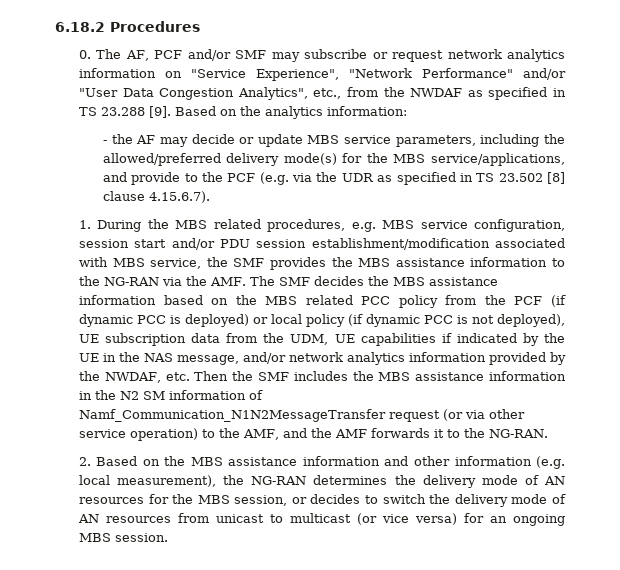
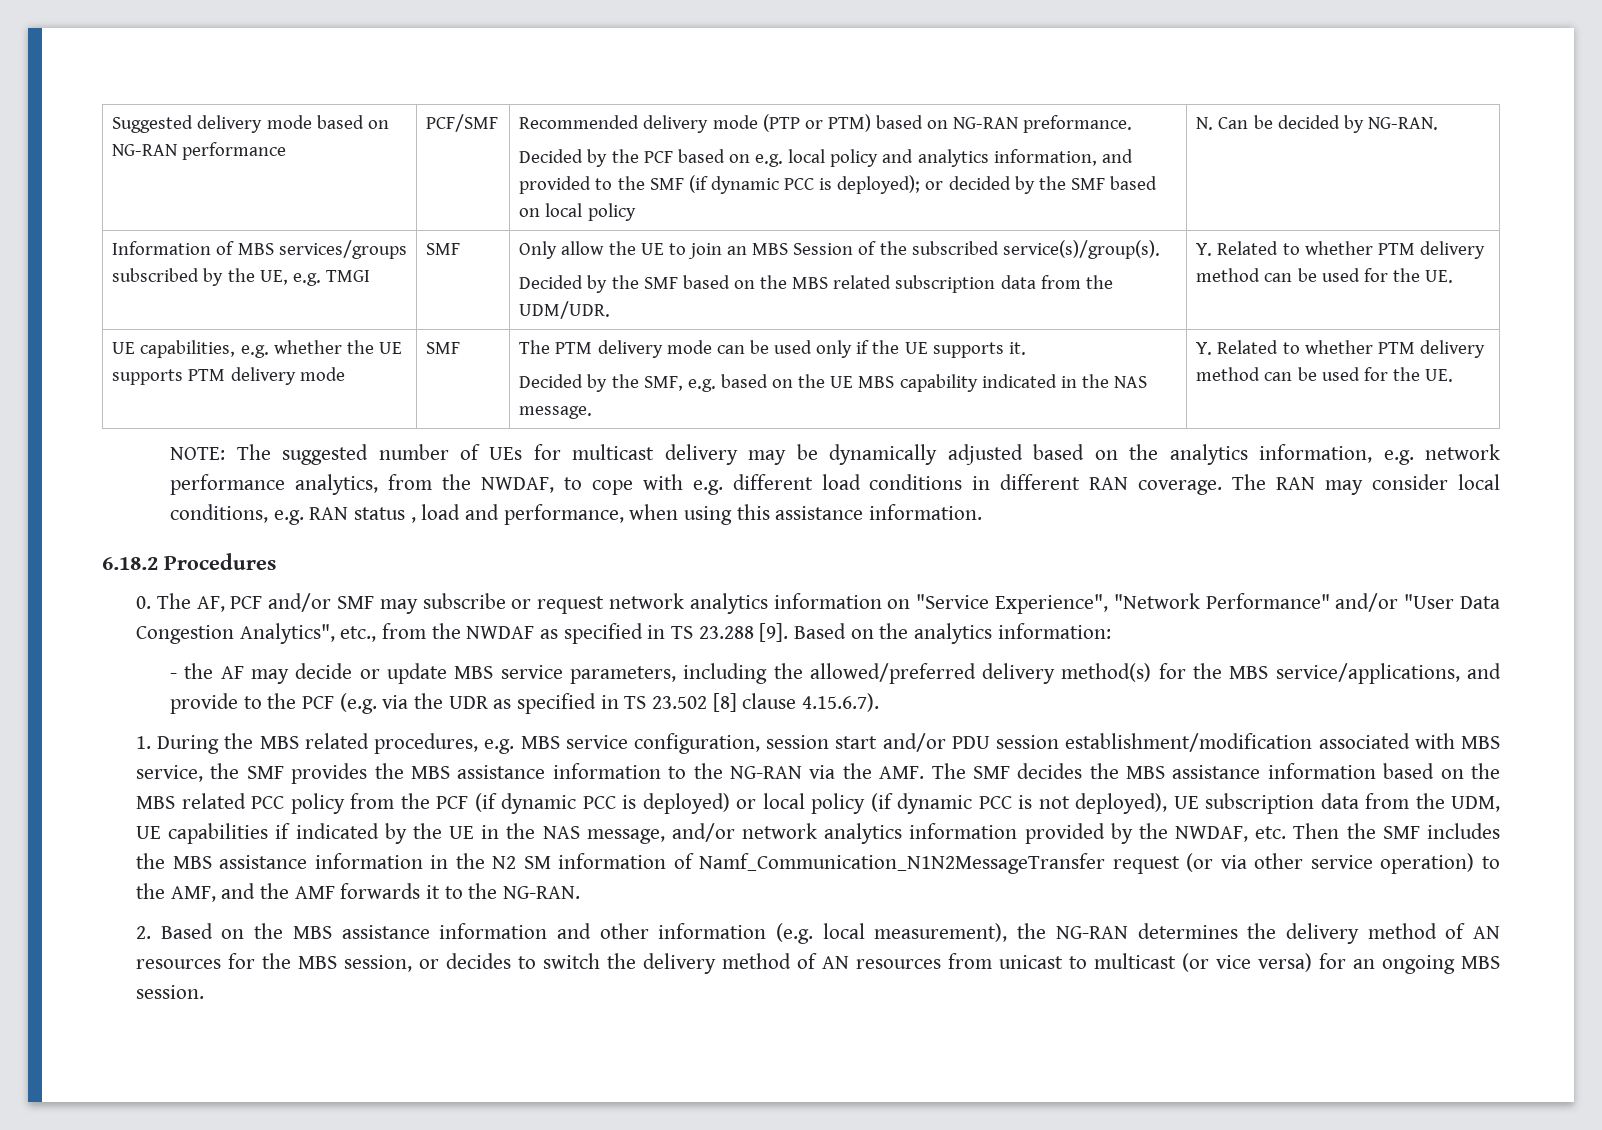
+ Suggested delivery mode based on NG-RAN performance | PCF/SMF | Recommended delivery mode (PTP or PTM) based on NG-RAN preformance.
+ Decided by the PCF based on e.g. local policy and analytics information, and provided to the SMF (if dynamic PCC is deployed); or decided by the SMF based on local policy | N. Can be decided by NG-RAN.
+ Information of MBS services/groups subscribed by the UE, e.g. TMGI | SMF | Only allow the UE to join an MBS Session of the subscribed service(s)/group(s).
+ Decided by the SMF based on the MBS related subscription data from the UDM/UDR. | Y. Related to whether PTM delivery method can be used for the UE.
+ UE capabilities, e.g. whether the UE supports PTM delivery mode | SMF | The PTM delivery mode can be used only if the UE supports it.
+ Decided by the SMF, e.g. based on the UE MBS capability indicated in the NAS message. | Y. Related to whether PTM delivery method can be used for the UE.
+ NOTE: The suggested number of UEs for multicast delivery may be dynamically adjusted based on the analytics information, e.g. network performance analytics, from the NWDAF, to cope with e.g. different load conditions in different RAN coverage. The RAN may consider local conditions, e.g. RAN status , load and performance, when using this assistance information.
- - the AF may decide or update MBS service parameters, including the allowed/preferred delivery mode(s) for the MBS service/applications, and provide to the PCF (e.g. via the UDR as specified in TS 23.502 [8] clause 4.15.6.7).
+ - the AF may decide or update MBS service parameters, including the allowed/preferred delivery method(s) for the MBS service/applications, and provide to the PCF (e.g. via the UDR as specified in TS 23.502 [8] clause 4.15.6.7).
- 2. Based on the MBS assistance information and other information (e.g. local measurement), the NG-RAN determines the delivery mode of AN resources for the MBS session, or decides to switch the delivery mode of AN resources from unicast to multicast (or vice versa) for an ongoing MBS session.
+ 2. Based on the MBS assistance information and other information (e.g. local measurement), the NG-RAN determines the delivery method of AN resources for the MBS session, or decides to switch the delivery method of AN resources from unicast to multicast (or vice versa) for an ongoing MBS session.

